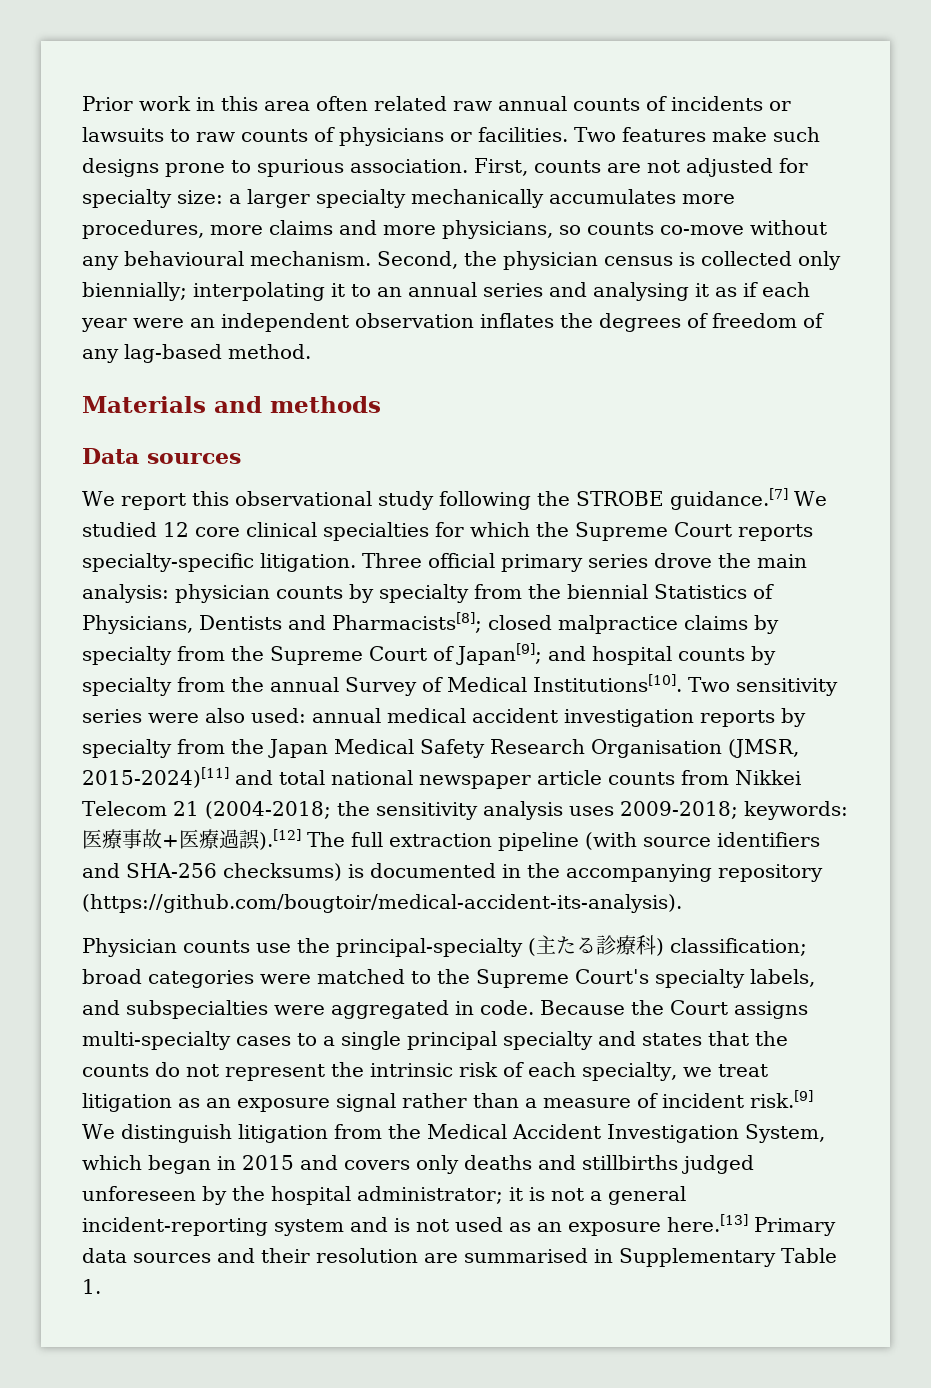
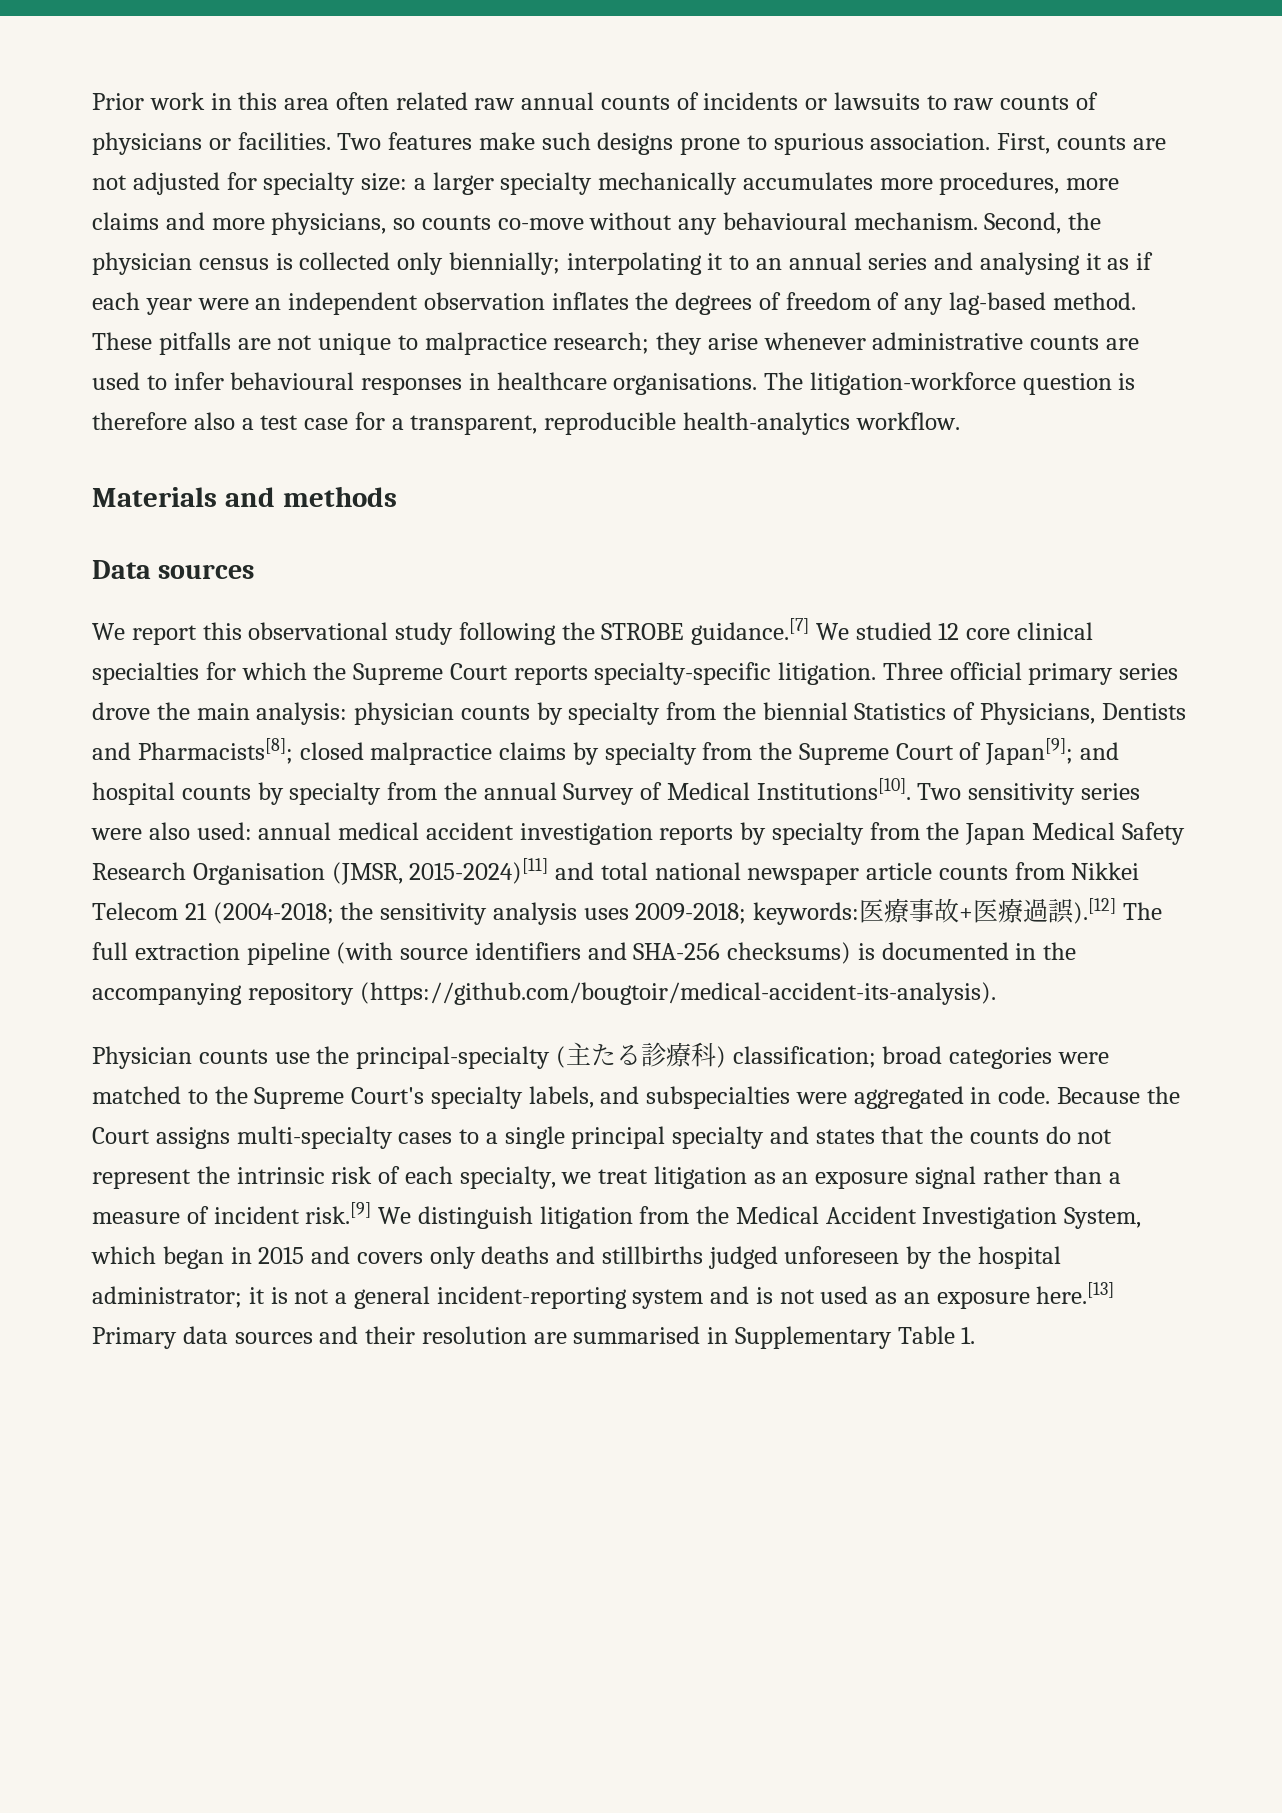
+ These pitfalls are not unique to malpractice research; they arise whenever administrative counts are used to infer behavioural responses in healthcare organisations. The litigation-workforce question is therefore also a test case for a transparent, reproducible health-analytics workflow.

